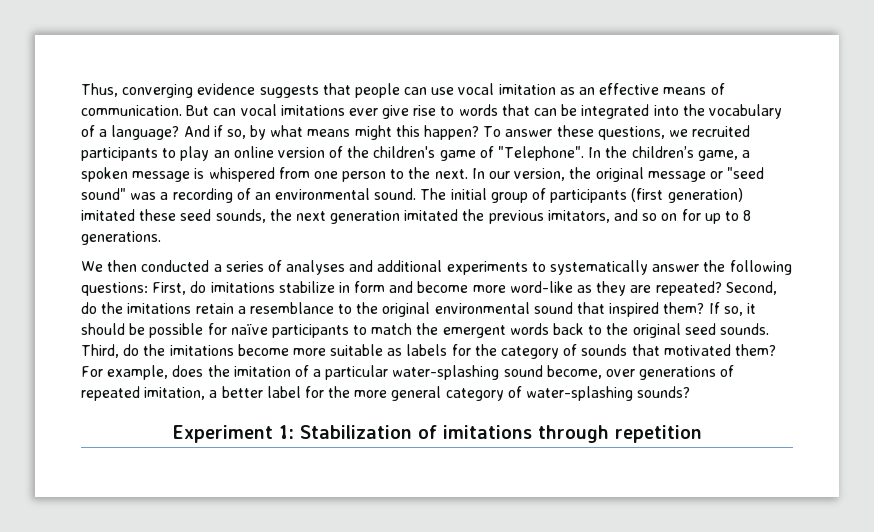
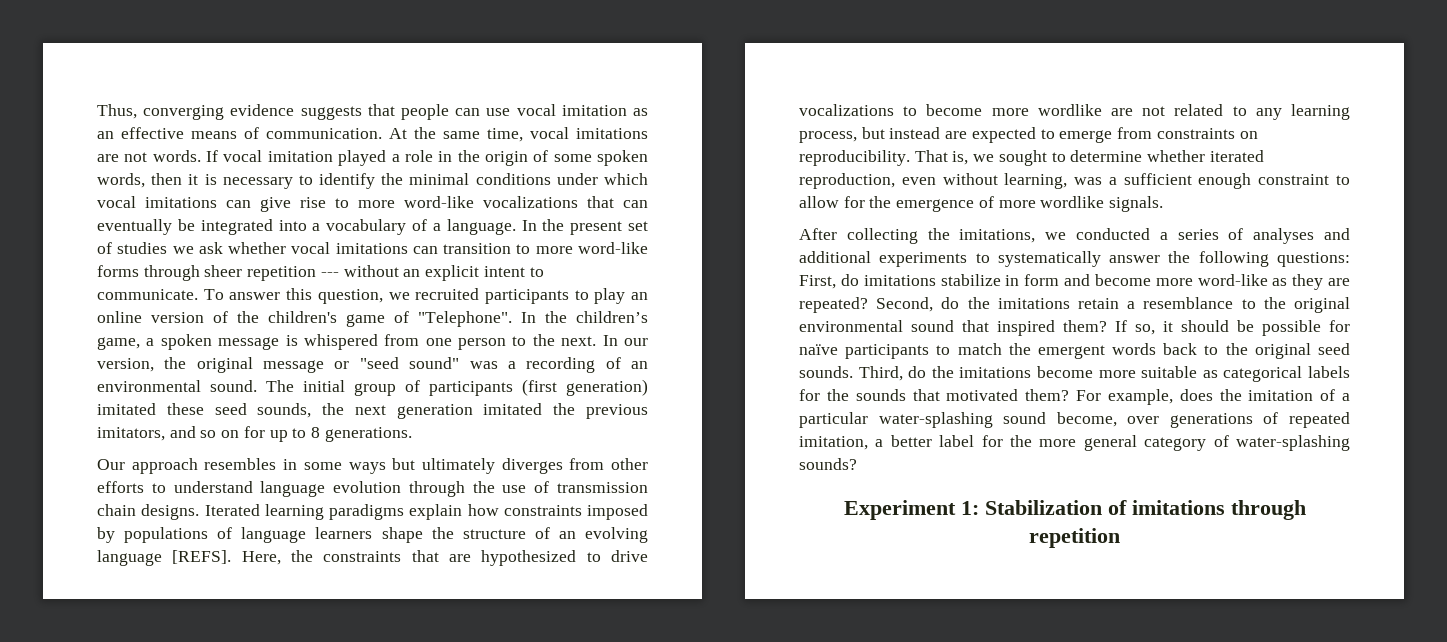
- But can vocal imitations ever give rise to words that can be integrated into the vocabulary of a language? And if so, by what means might this happen? To answer these questions, we recruited participants to play an online version of the children's game of "Telephone".
+ At the same time, vocal imitations are not words. If vocal imitation played a role in the origin of some spoken words, then it is necessary to identify the minimal conditions under which vocal imitations can give rise to more word-like vocalizations that can eventually be integrated into a vocabulary of a language. In the present set of studies we ask whether vocal imitations can transition to more word-like forms through sheer repetition --- without an explicit intent to communicate. To answer this question, we recruited participants to play an online version of the children's game of "Telephone".
- We then conducted a series of analyses and additional experiments to systematically answer the following questions: First, do imitations stabilize in form and become more word-like as they are repeated?
+ Our approach resembles in some ways but ultimately diverges from other efforts to understand language evolution through the use of transmission chain designs. Iterated learning paradigms explain how constraints imposed by populations of language learners shape the structure of an evolving language [REFS]. Here, the constraints that are hypothesized to drive vocalizations to become more wordlike are not related to any learning process, but instead are expected to emerge from constraints on reproducibility. That is, we sought to determine whether iterated reproduction, even without learning, was a sufficient enough constraint to allow for the emergence of more wordlike signals.
+ After collecting the imitations, we conducted a series of analyses and additional experiments to systematically answer the following questions: First, do imitations stabilize in form and become more word-like as they are repeated?
- Third, do the imitations become more suitable as labels for the category of sounds that motivated them?
+ Third, do the imitations become more suitable as categorical labels for the sounds that motivated them?

